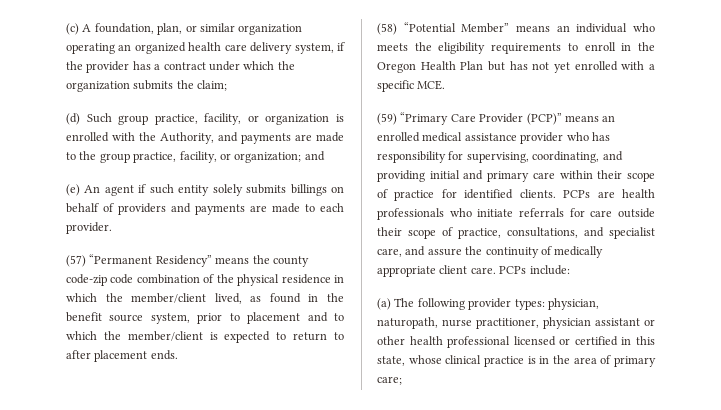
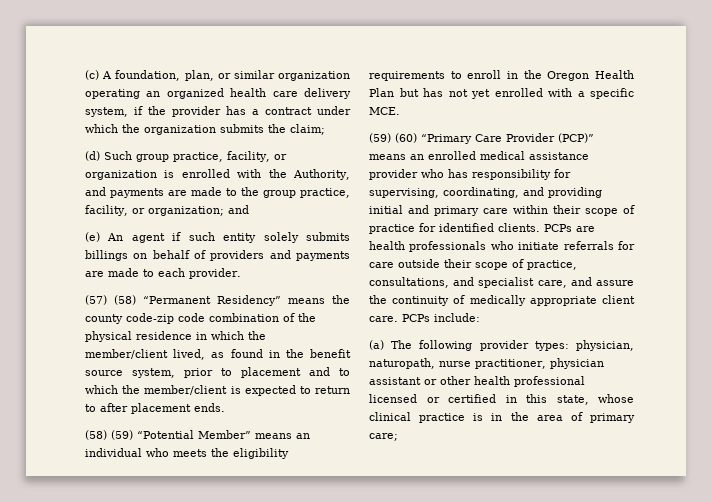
- (57) “Permanent Residency” means the county code-zip code combination of the physical residence in which the member/client lived, as found in the benefit source system, prior to placement and to which the member/client is expected to return to after placement ends.
+ (57) (58) “Permanent Residency” means the county code-zip code combination of the physical residence in which the member/client lived, as found in the benefit source system, prior to placement and to which the member/client is expected to return to after placement ends.
- (58) “Potential Member” means an individual who meets the eligibility requirements to enroll in the Oregon Health Plan but has not yet enrolled with a specific MCE.
+ (58) (59) “Potential Member” means an individual who meets the eligibility requirements to enroll in the Oregon Health Plan but has not yet enrolled with a specific MCE.
- (59) “Primary Care Provider (PCP)” means an enrolled medical assistance provider who has responsibility for supervising, coordinating, and providing initial and primary care within their scope of practice for identified clients.
+ (59) (60) “Primary Care Provider (PCP)” means an enrolled medical assistance provider who has responsibility for supervising, coordinating, and providing initial and primary care within their scope of practice for identified clients.

